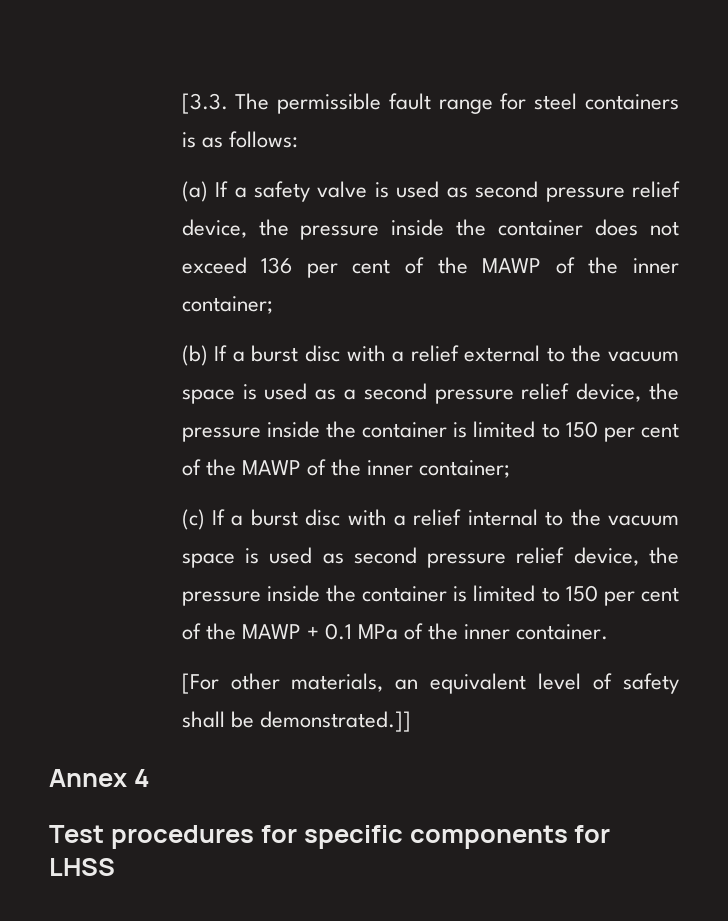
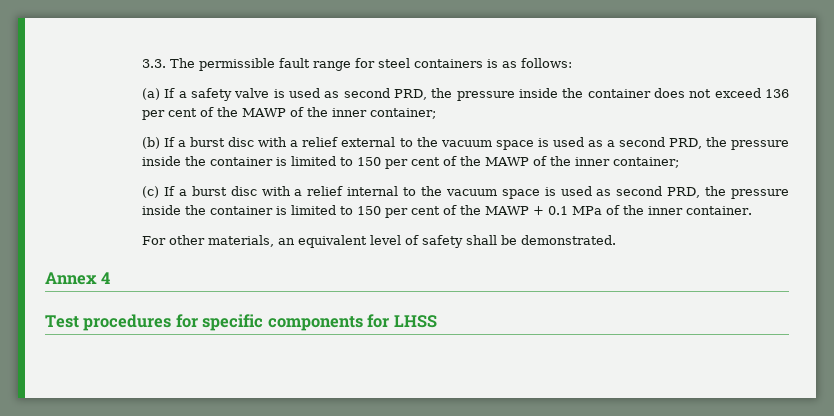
- [3.3. The permissible fault range for steel containers is as follows:
+ 3.3. The permissible fault range for steel containers is as follows:
- (a) If a safety valve is used as second pressure relief device, the pressure inside the container does not exceed 136 per cent of the MAWP of the inner container;
+ (a) If a safety valve is used as second PRD, the pressure inside the container does not exceed 136 per cent of the MAWP of the inner container;
- (b) If a burst disc with a relief external to the vacuum space is used as a second pressure relief device, the pressure inside the container is limited to 150 per cent of the MAWP of the inner container;
+ (b) If a burst disc with a relief external to the vacuum space is used as a second PRD, the pressure inside the container is limited to 150 per cent of the MAWP of the inner container;
- (c) If a burst disc with a relief internal to the vacuum space is used as second pressure relief device, the pressure inside the container is limited to 150 per cent of the MAWP + 0.1 MPa of the inner container.
+ (c) If a burst disc with a relief internal to the vacuum space is used as second PRD, the pressure inside the container is limited to 150 per cent of the MAWP + 0.1 MPa of the inner container.
- [For other materials, an equivalent level of safety shall be demonstrated.]]
+ For other materials, an equivalent level of safety shall be demonstrated.

